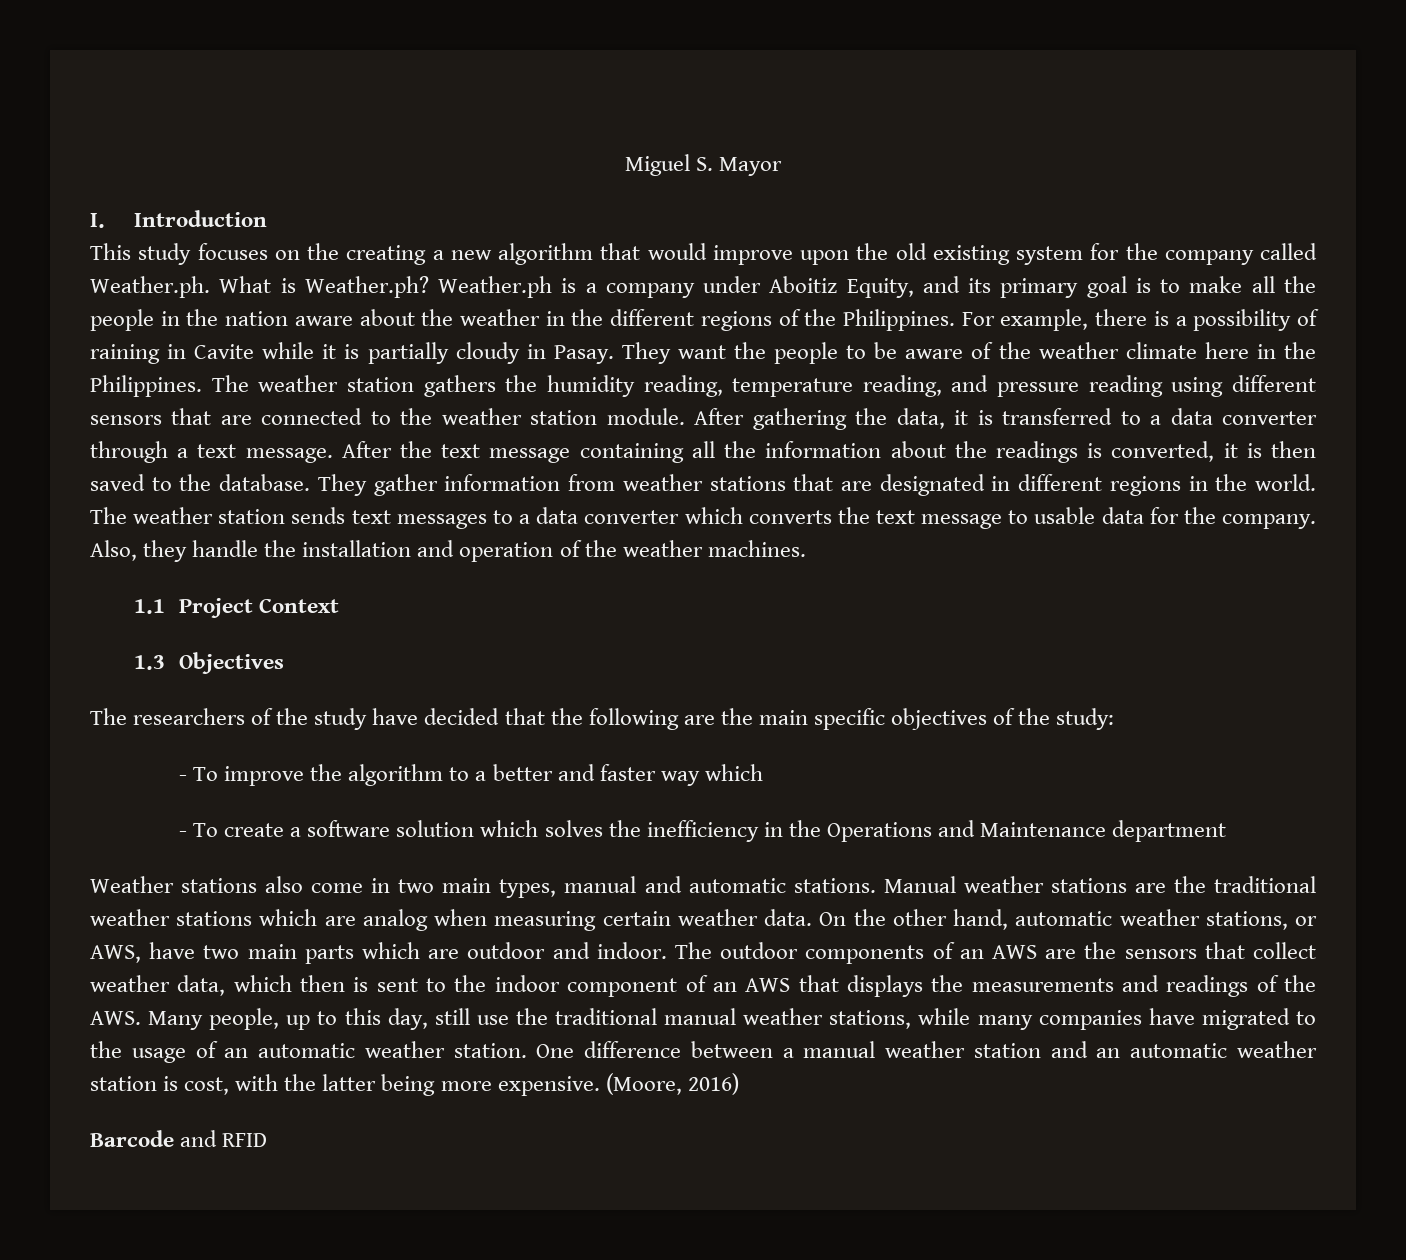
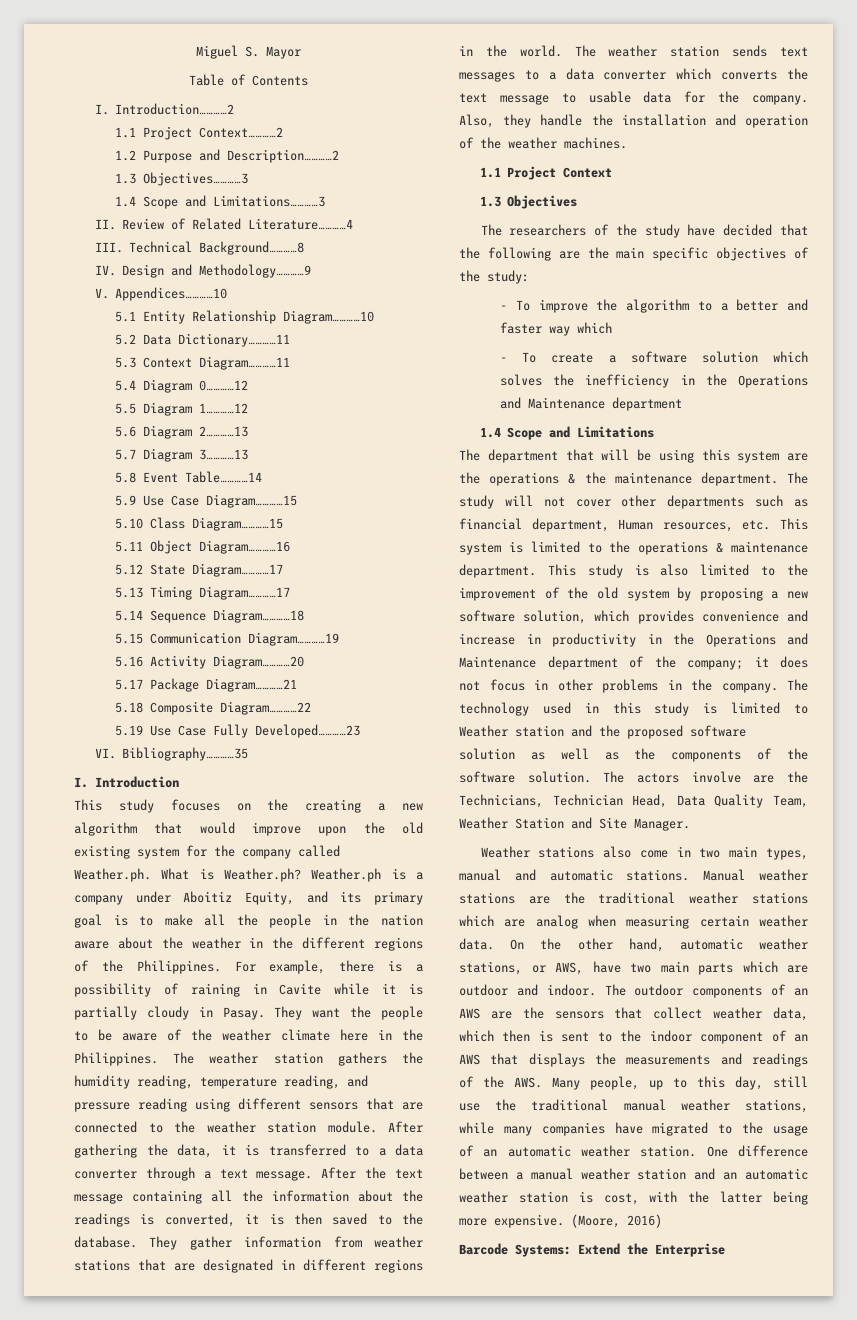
+ Table of Contents
+ I. Introduction…………2
+ 1.1 Project Context…………2
+ 1.2 Purpose and Description…………2
+ 1.3 Objectives…………3
+ 1.4 Scope and Limitations…………3
+ II. Review of Related Literature…………4
+ III. Technical Background…………8
+ IV. Design and Methodology…………9
+ V. Appendices…………10
+ 5.1 Entity Relationship Diagram…………10
+ 5.2 Data Dictionary…………11
+ 5.3 Context Diagram…………11
+ 5.4 Diagram 0…………12
+ 5.5 Diagram 1…………12
+ 5.6 Diagram 2…………13
+ 5.7 Diagram 3…………13
+ 5.8 Event Table…………14
+ 5.9 Use Case Diagram…………15
+ 5.10 Class Diagram…………15
+ 5.11 Object Diagram…………16
+ 5.12 State Diagram…………17
+ 5.13 Timing Diagram…………17
+ 5.14 Sequence Diagram…………18
+ 5.15 Communication Diagram…………19
+ 5.16 Activity Diagram…………20
+ 5.17 Package Diagram…………21
+ 5.18 Composite Diagram…………22
+ 5.19 Use Case Fully Developed…………23
+ VI. Bibliography…………35
+ 1.4 Scope and Limitations
+ The department that will be using this system are the operations & the maintenance department. The study will not cover other departments such as financial department, Human resources, etc. This system is limited to the operations & maintenance department. This study is also limited to the improvement of the old system by proposing a new software solution, which provides convenience and increase in productivity in the Operations and Maintenance department of the company; it does not focus in other problems in the company. The technology used in this study is limited to Weather station and the proposed software solution as well as the components of the software solution. The actors involve are the Technicians, Technician Head, Data Quality Team, Weather Station and Site Manager.
- Barcode and RFID
+ Barcode Systems: Extend the Enterprise

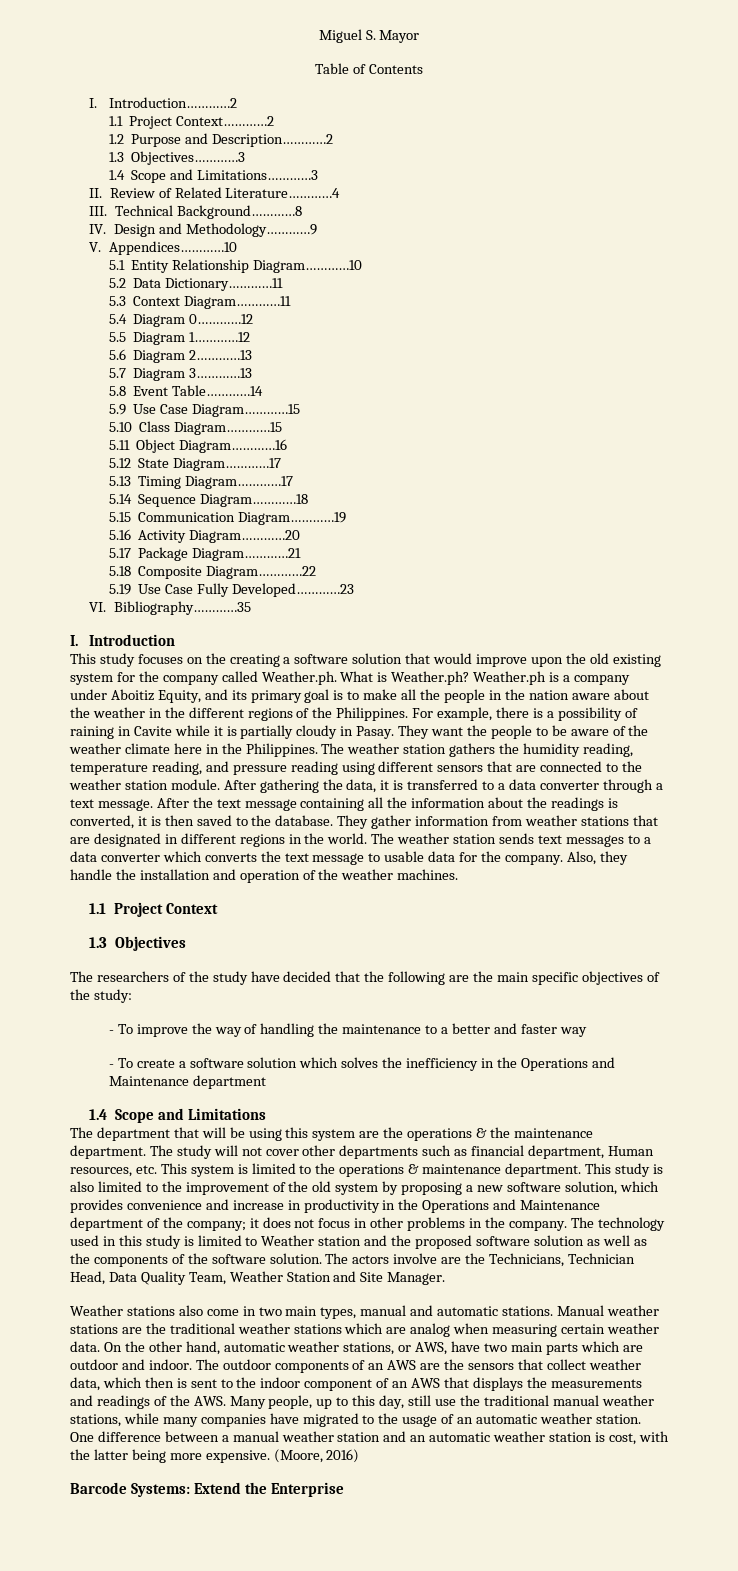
- This study focuses on the creating a new algorithm that would improve upon the old existing system for the company called Weather.ph. What is Weather.ph?
+ This study focuses on the creating a software solution that would improve upon the old existing system for the company called Weather.ph. What is Weather.ph?
- - To improve the algorithm to a better and faster way which
+ - To improve the way of handling the maintenance to a better and faster way

